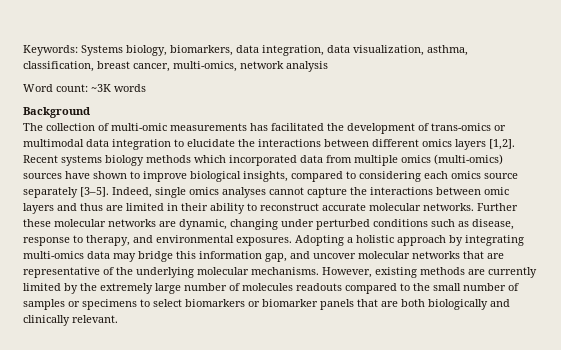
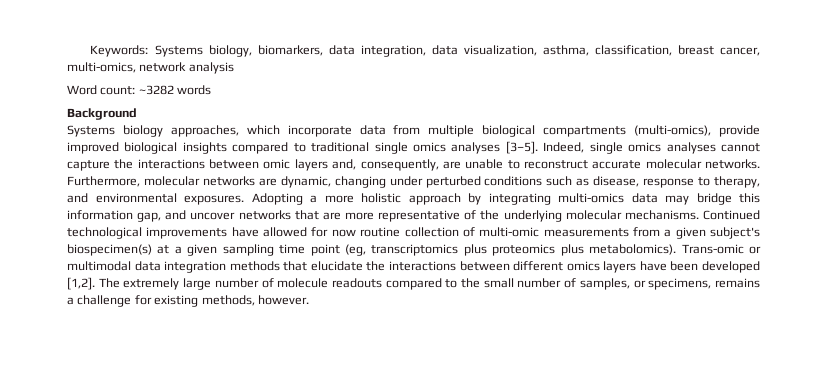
- Word count: ~3K words
+ Word count: ~3282 words
- The collection of multi-omic measurements has facilitated the development of trans-omics or multimodal data integration to elucidate the interactions between different omics layers [1,2]. Recent systems biology methods which incorporated data from multiple omics (multi-omics) sources have shown to improve biological insights, compared to considering each omics source separately [3–5].
+ Systems biology approaches, which incorporate data from multiple biological compartments (multi-omics), provide improved biological insights compared to traditional single omics analyses [3–5].
- Indeed, single omics analyses cannot capture the interactions between omic layers and thus are limited in their ability to reconstruct accurate molecular networks.
+ Indeed, single omics analyses cannot capture the interactions between omic layers and, consequently, are unable to reconstruct accurate molecular networks.
- Further these molecular networks are dynamic, changing under perturbed conditions such as disease, response to therapy, and environmental exposures.
+ Furthermore, molecular networks are dynamic, changing under perturbed conditions such as disease, response to therapy, and environmental exposures.
- Adopting a holistic approach by integrating multi-omics data may bridge this information gap, and uncover molecular networks that are representative of the underlying molecular mechanisms.
+ Adopting a more holistic approach by integrating multi-omics data may bridge this information gap, and uncover networks that are more representative of the underlying molecular mechanisms.
- However, existing methods are currently limited by the extremely large number of molecules readouts compared to the small number of samples or specimens to select biomarkers or biomarker panels that are both biologically and clinically relevant.
+ Continued technological improvements have allowed for now routine collection of multi-omic measurements from a given subject's biospecimen(s) at a given sampling time point (eg, transcriptomics plus proteomics plus metabolomics). Trans-omic or multimodal data integration methods that elucidate the interactions between different omics layers have been developed [1,2]. The extremely large number of molecule readouts compared to the small number of samples, or specimens, remains a challenge for existing methods, however.

